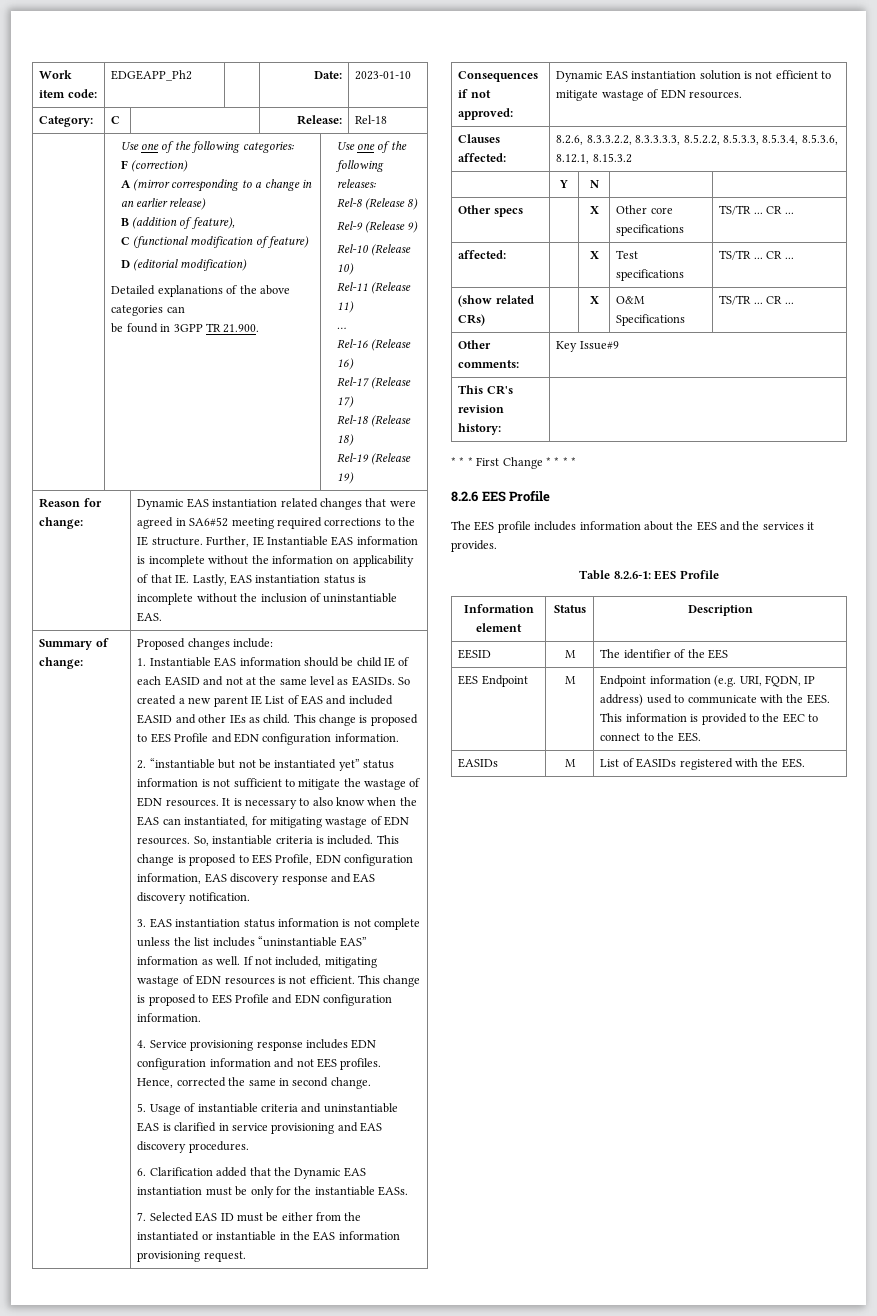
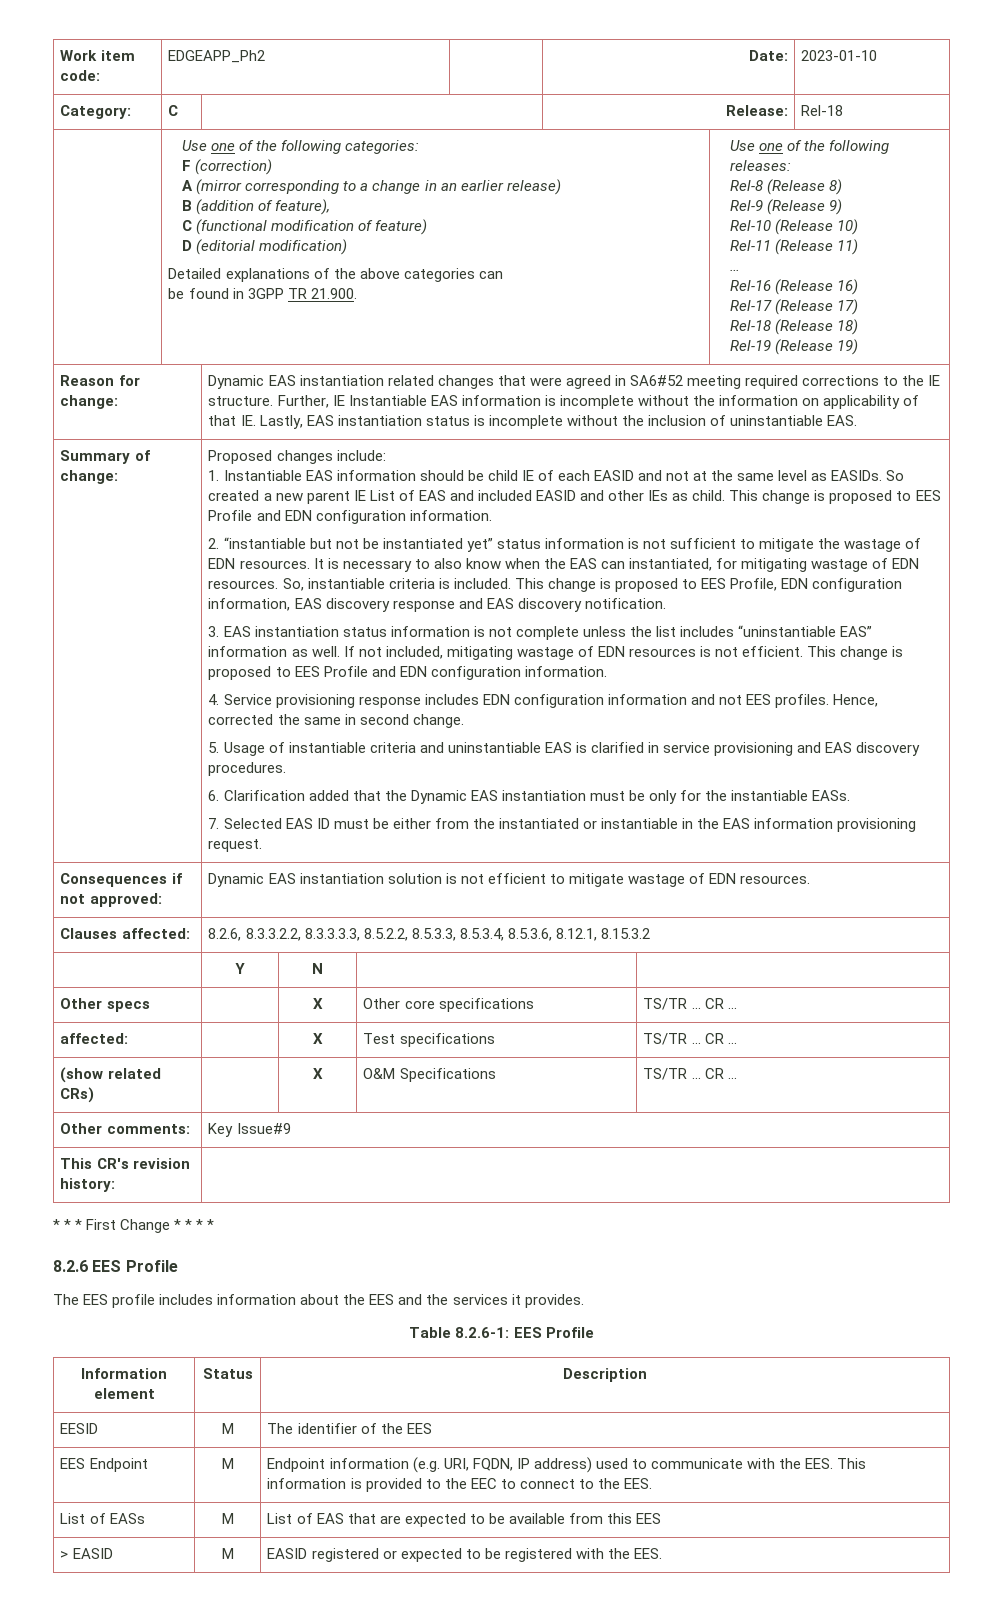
- EASIDs | M | List of EASIDs registered with the EES.
+ List of EASs | M | List of EAS that are expected to be available from this EES
+ > EASID | M | EASID registered or expected to be registered with the EES.

